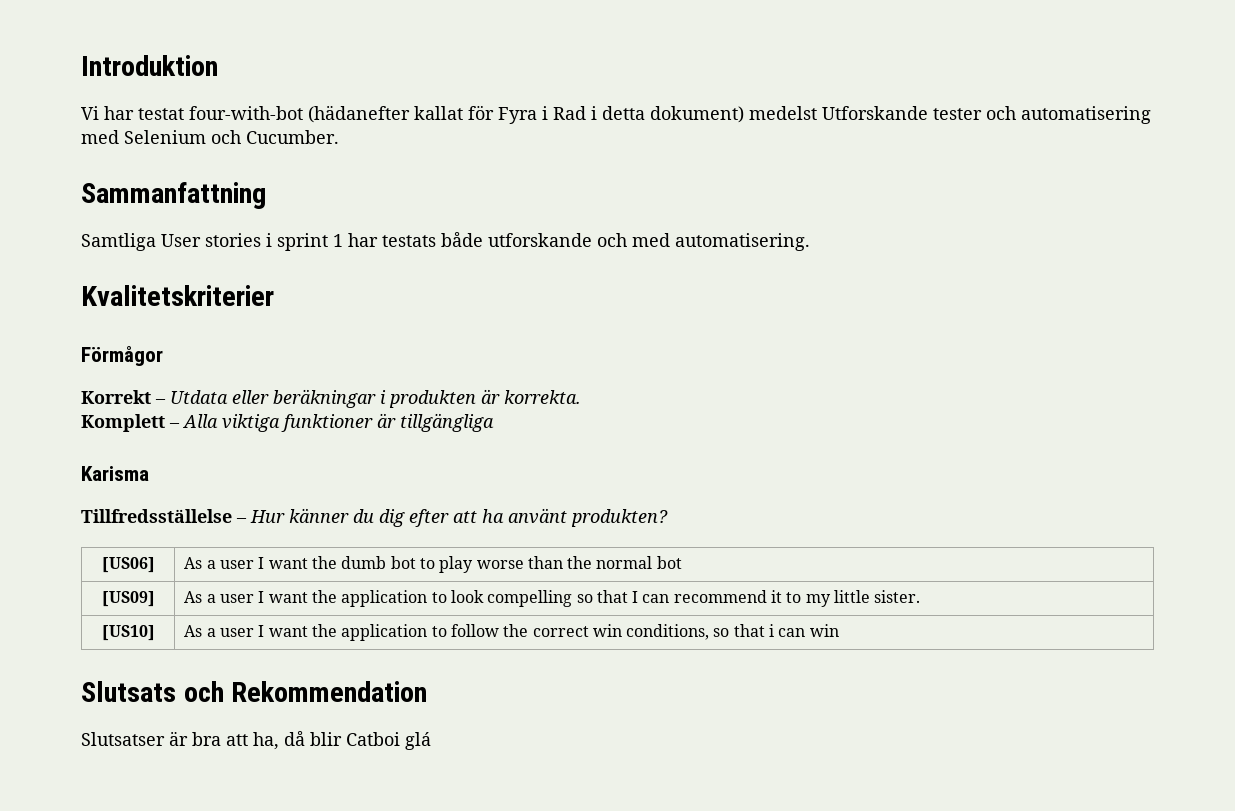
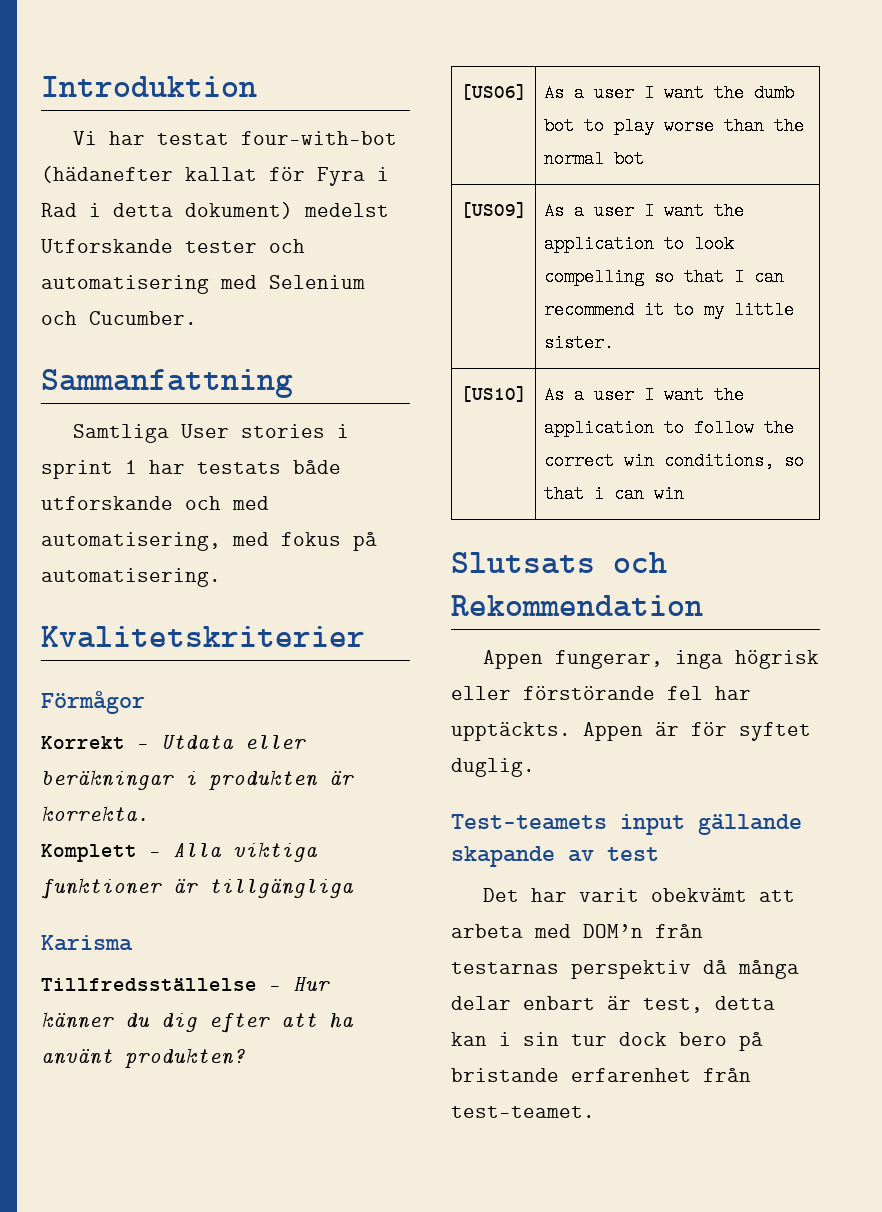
- Samtliga User stories i sprint 1 har testats både utforskande och med automatisering.
+ Samtliga User stories i sprint 1 har testats både utforskande och med automatisering, med fokus på automatisering.
- Slutsatser är bra att ha, då blir Catboi glá
+ Appen fungerar, inga högrisk eller förstörande fel har upptäckts. Appen är för syftet duglig.
+ Test-teamets input gällande skapande av test
+ Det har varit obekvämt att arbeta med DOM’n från testarnas perspektiv då många delar enbart är test, detta kan i sin tur dock bero på bristande erfarenhet från test-teamet.

